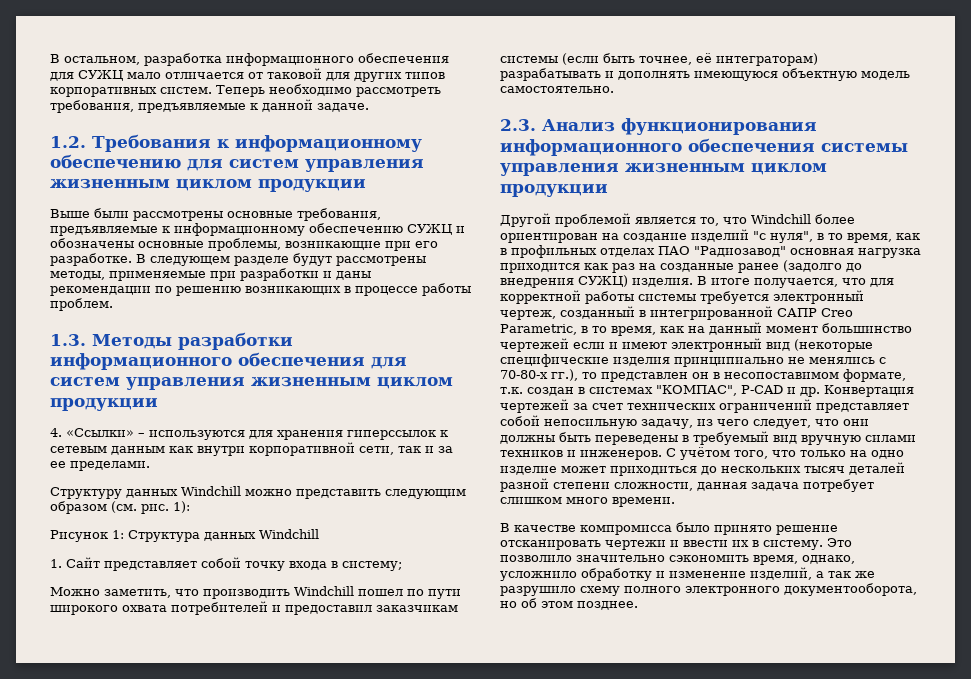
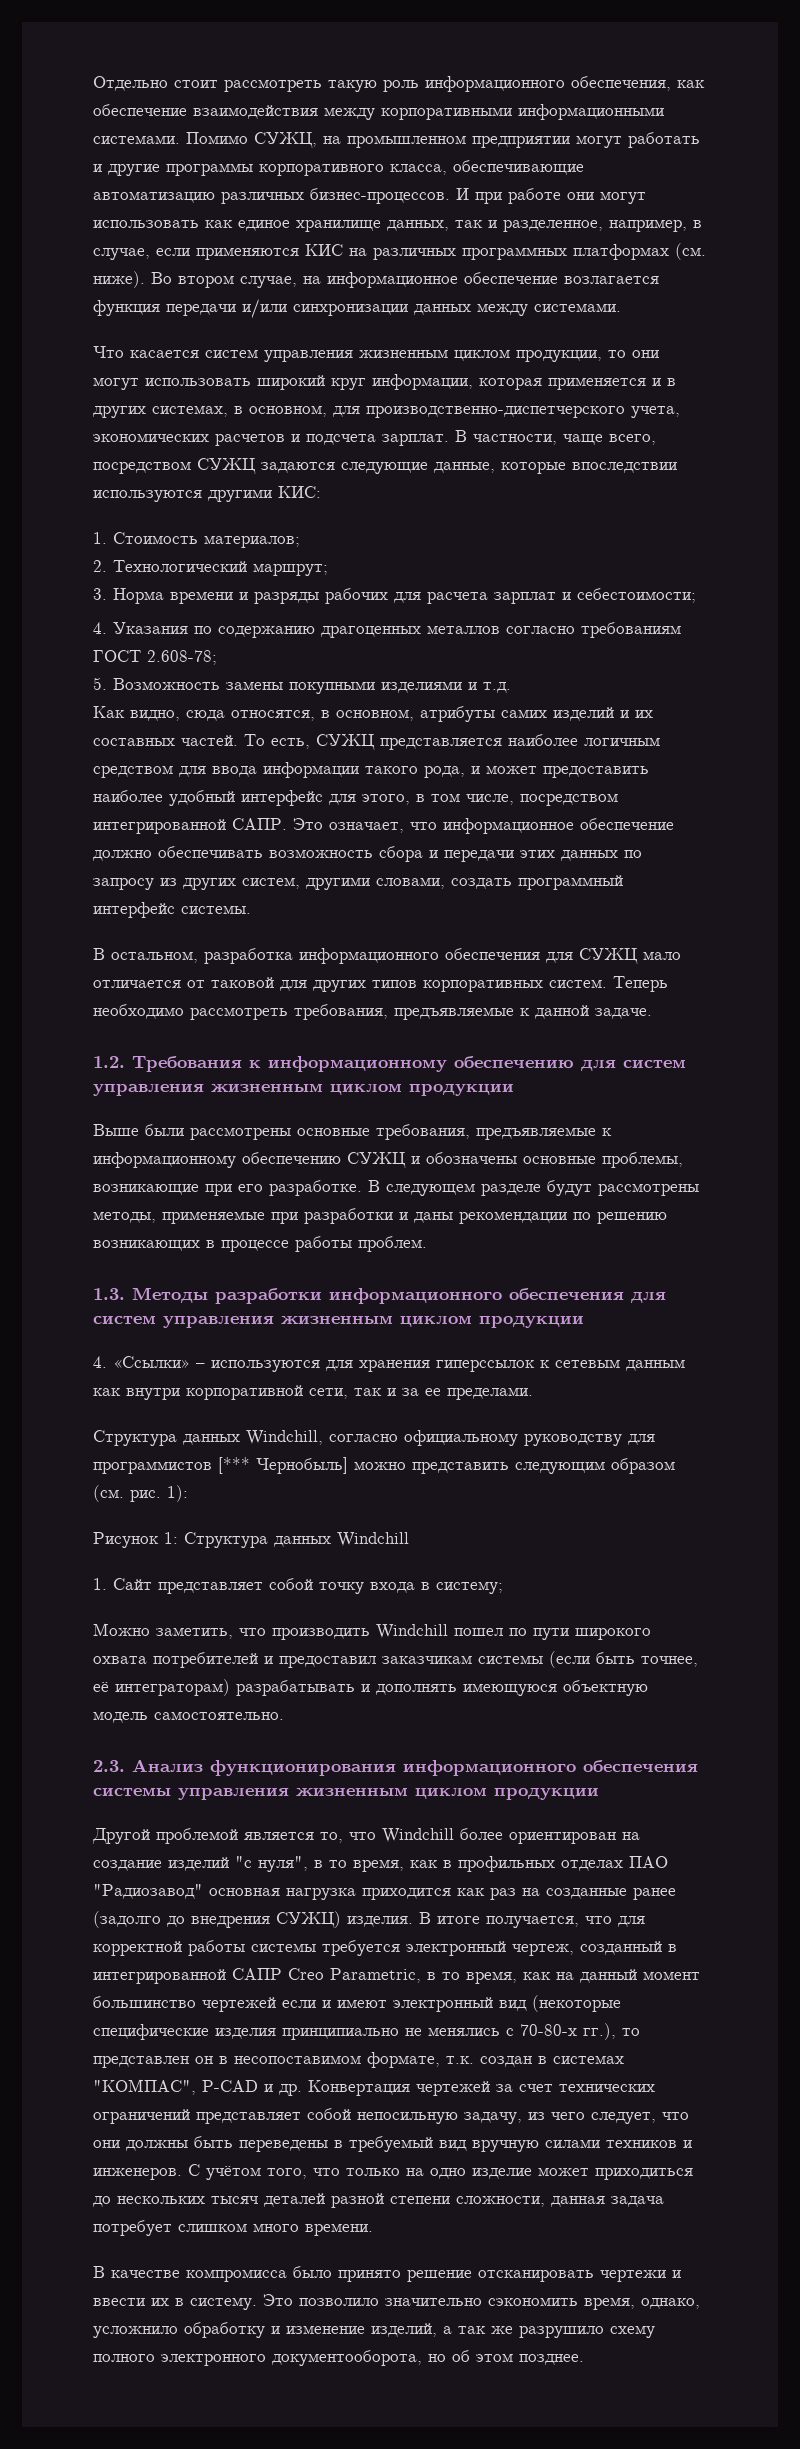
+ Отдельно стоит рассмотреть такую роль информационного обеспечения, как обеспечение взаимодействия между корпоративными информационными системами. Помимо СУЖЦ, на промышленном предприятии могут работать и другие программы корпоративного класса, обеспечивающие автоматизацию различных бизнес-процессов. И при работе они могут использовать как единое хранилище данных, так и разделенное, например, в случае, если применяются КИС на различных программных платформах (см. ниже). Во втором случае, на информационное обеспечение возлагается функция передачи и/или синхронизации данных между системами.
+ Что касается систем управления жизненным циклом продукции, то они могут использовать широкий круг информации, которая применяется и в других системах, в основном, для производственно-диспетчерского учета, экономических расчетов и подсчета зарплат. В частности, чаще всего, посредством СУЖЦ задаются следующие данные, которые впоследствии используются другими КИС:
+ 1. Стоимость материалов;
+ 2. Технологический маршрут;
+ 3. Норма времени и разряды рабочих для расчета зарплат и себестоимости;
+ 4. Указания по содержанию драгоценных металлов согласно требованиям ГОСТ 2.608-78;
+ 5. Возможность замены покупными изделиями и т.д.
+ Как видно, сюда относятся, в основном, атрибуты самих изделий и их составных частей. То есть, СУЖЦ представляется наиболее логичным средством для ввода информации такого рода, и может предоставить наиболее удобный интерфейс для этого, в том числе, посредством интегрированной САПР. Это означает, что информационное обеспечение должно обеспечивать возможность сбора и передачи этих данных по запросу из других систем, другими словами, создать программный интерфейс системы.
- Структуру данных Windchill можно представить следующим образом (см. рис.
+ Структура данных Windchill, согласно официальному руководству для программистов [*** Чернобыль] можно представить следующим образом (см. рис.

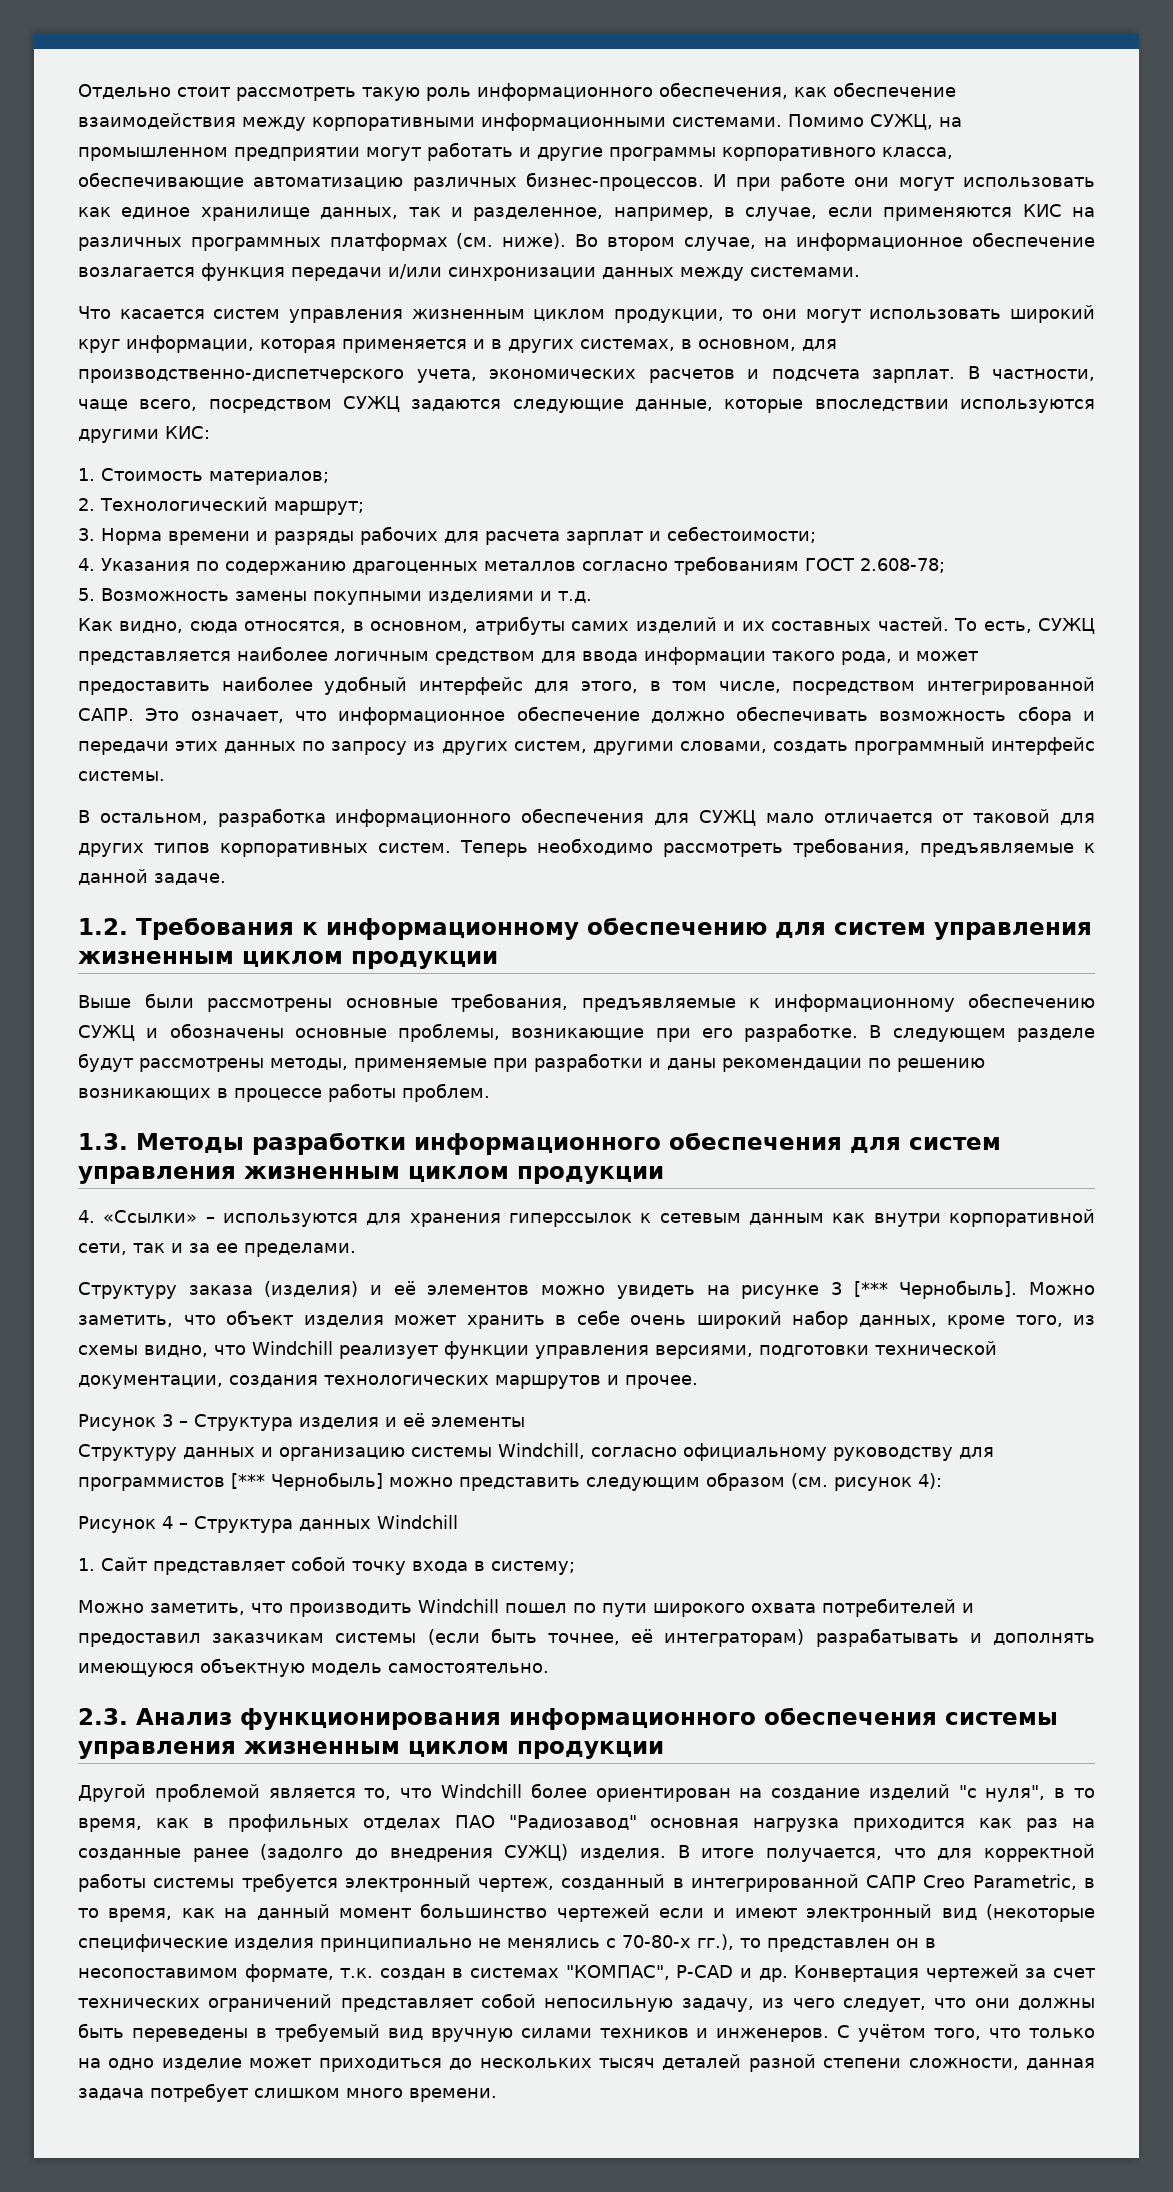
- Структура данных Windchill, согласно официальному руководству для программистов [*** Чернобыль] можно представить следующим образом (см. рис. 1):
- Рисунок 1: Структура данных Windchill
+ Структуру заказа (изделия) и её элементов можно увидеть на рисунке 3 [*** Чернобыль]. Можно заметить, что объект изделия может хранить в себе очень широкий набор данных, кроме того, из схемы видно, что Windchill реализует функции управления версиями, подготовки технической документации, создания технологических маршрутов и прочее.
+ Рисунок 3 – Структура изделия и её элементы
+ Структуру данных и организацию системы Windchill, согласно официальному руководству для программистов [*** Чернобыль] можно представить следующим образом (см. рисунок 4):
+ Рисунок 4 – Структура данных Windchill
- В качестве компромисса было принято решение отсканировать чертежи и ввести их в систему. Это позволило значительно сэкономить время, однако, усложнило обработку и изменение изделий, а так же разрушило схему полного электронного документооборота, но об этом позднее.

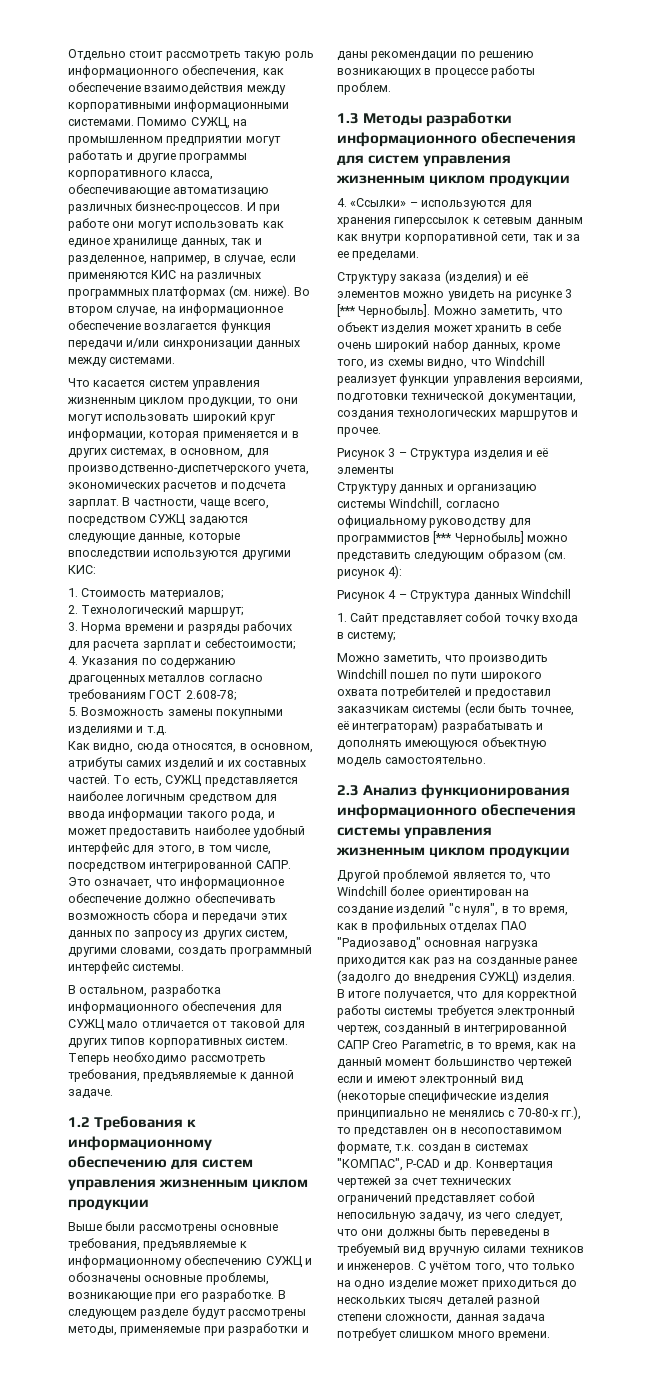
- 1.2. Требования к информационному обеспечению для систем управления жизненным циклом продукции
+ 1.2 Требования к информационному обеспечению для систем управления жизненным циклом продукции
- 1.3. Методы разработки информационного обеспечения для систем управления жизненным циклом продукции
+ 1.3 Методы разработки информационного обеспечения для систем управления жизненным циклом продукции
- 2.3. Анализ функционирования информационного обеспечения системы управления жизненным циклом продукции
+ 2.3 Анализ функционирования информационного обеспечения системы управления жизненным циклом продукции

